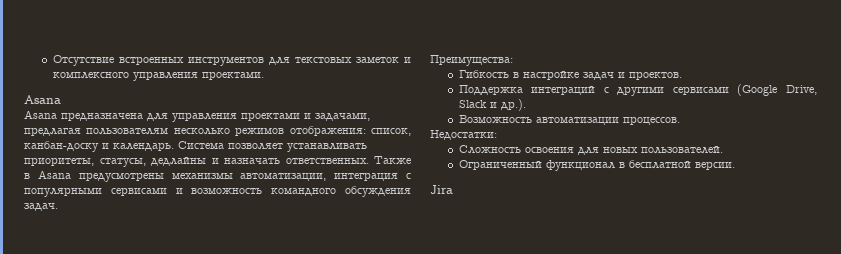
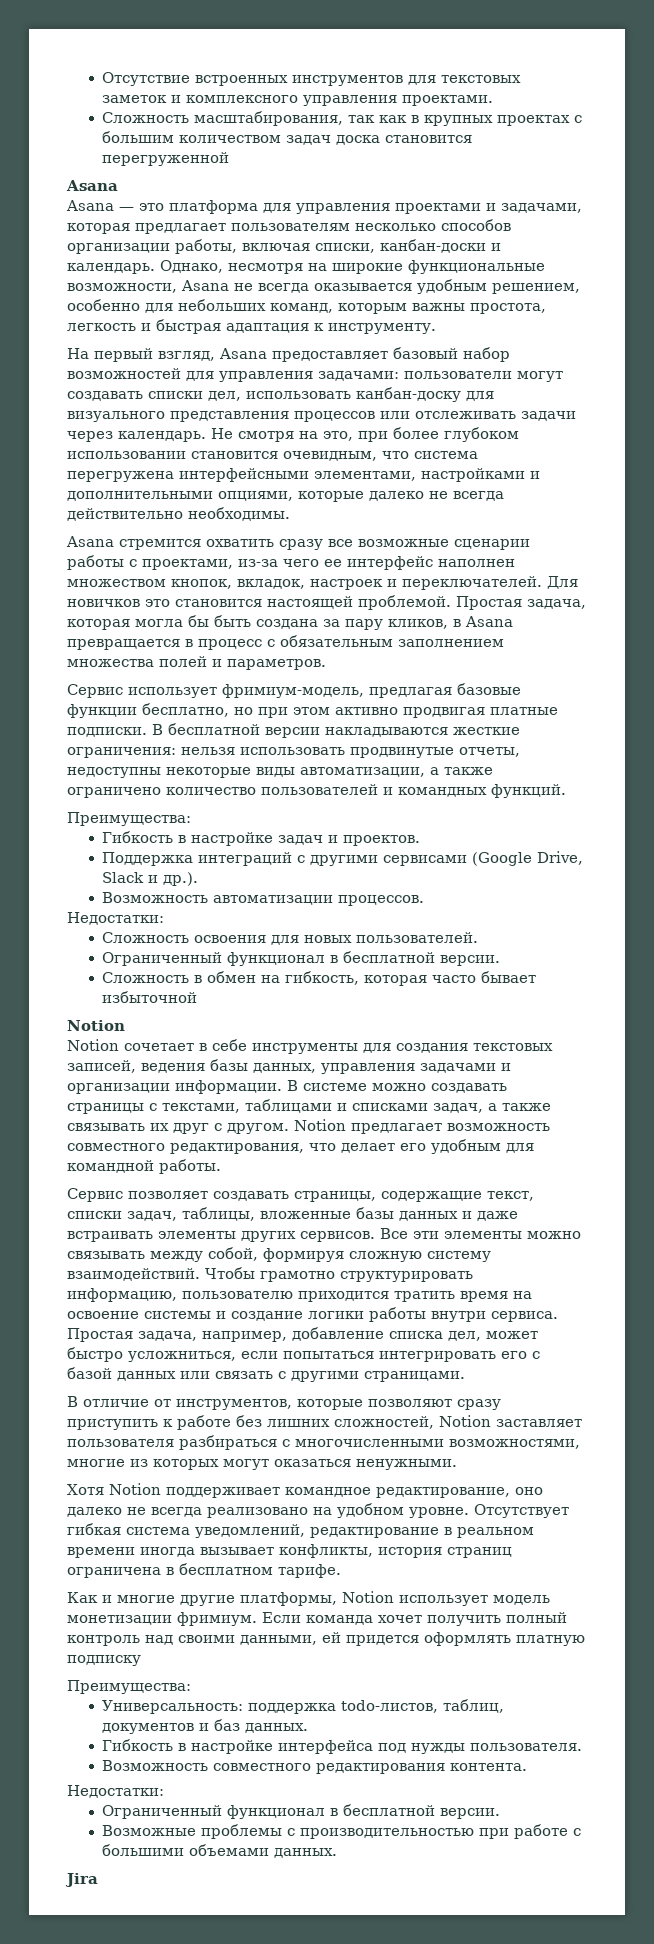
+ Сложность масштабирования, так как в крупных проектах с большим количеством задач доска становится перегруженной
- Asana предназначена для управления проектами и задачами, предлагая пользователям несколько режимов отображения: список, канбан-доску и календарь. Система позволяет устанавливать приоритеты, статусы, дедлайны и назначать ответственных. Также в Asana предусмотрены механизмы автоматизации, интеграция с популярными сервисами и возможность командного обсуждения задач.
+ Asana — это платформа для управления проектами и задачами, которая предлагает пользователям несколько способов организации работы, включая списки, канбан-доски и календарь. Однако, несмотря на широкие функциональные возможности, Asana не всегда оказывается удобным решением, особенно для небольших команд, которым важны простота, легкость и быстрая адаптация к инструменту.
+ На первый взгляд, Asana предоставляет базовый набор возможностей для управления задачами: пользователи могут создавать списки дел, использовать канбан-доску для визуального представления процессов или отслеживать задачи через календарь. Не смотря на это, при более глубоком использовании становится очевидным, что система перегружена интерфейсными элементами, настройками и дополнительными опциями, которые далеко не всегда действительно необходимы.
+ Asana стремится охватить сразу все возможные сценарии работы с проектами, из-за чего ее интерфейс наполнен множеством кнопок, вкладок, настроек и переключателей. Для новичков это становится настоящей проблемой. Простая задача, которая могла бы быть создана за пару кликов, в Asana превращается в процесс с обязательным заполнением множества полей и параметров.
+ Сервис использует фримиум-модель, предлагая базовые функции бесплатно, но при этом активно продвигая платные подписки. В бесплатной версии накладываются жесткие ограничения: нельзя использовать продвинутые отчеты, недоступны некоторые виды автоматизации, а также ограничено количество пользователей и командных функций.
+ Сложность в обмен на гибкость, которая часто бывает избыточной
+ Notion
+ Notion сочетает в себе инструменты для создания текстовых записей, ведения базы данных, управления задачами и организации информации. В системе можно создавать страницы с текстами, таблицами и списками задач, а также связывать их друг с другом. Notion предлагает возможность совместного редактирования, что делает его удобным для командной работы.
+ Сервис позволяет создавать страницы, содержащие текст, списки задач, таблицы, вложенные базы данных и даже встраивать элементы других сервисов. Все эти элементы можно связывать между собой, формируя сложную систему взаимодействий. Чтобы грамотно структурировать информацию, пользователю приходится тратить время на освоение системы и создание логики работы внутри сервиса. Простая задача, например, добавление списка дел, может быстро усложниться, если попытаться интегрировать его с базой данных или связать с другими страницами.
+ В отличие от инструментов, которые позволяют сразу приступить к работе без лишних сложностей, Notion заставляет пользователя разбираться с многочисленными возможностями, многие из которых могут оказаться ненужными.
+ Хотя Notion поддерживает командное редактирование, оно далеко не всегда реализовано на удобном уровне. Отсутствует гибкая система уведомлений, редактирование в реальном времени иногда вызывает конфликты, история страниц ограничена в бесплатном тарифе.
+ Как и многие другие платформы, Notion использует модель монетизации фримиум. Если команда хочет получить полный контроль над своими данными, ей придется оформлять платную подписку
+ Преимущества:
+ Универсальность: поддержка todo-листов, таблиц, документов и баз данных.
+ Гибкость в настройке интерфейса под нужды пользователя.
+ Возможность совместного редактирования контента.
+ Недостатки:
+ Ограниченный функционал в бесплатной версии.
+ Возможные проблемы с производительностью при работе с большими объемами данных.

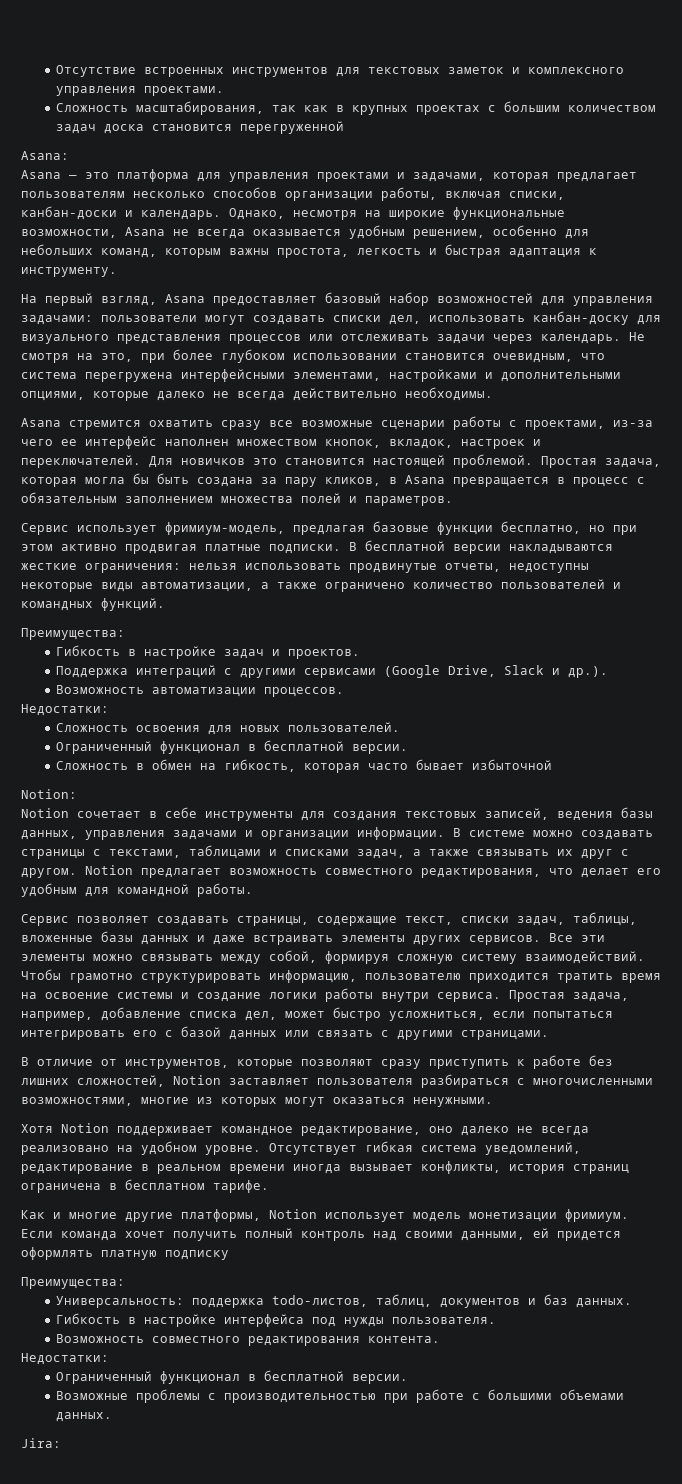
  Сложность масштабирования, так как в крупных проектах с большим количеством задач доска становится перегруженной
- Asana
+ Asana:
  Сложность в обмен на гибкость, которая часто бывает избыточной
- Notion
+ Notion:
- Jira
+ Jira:

